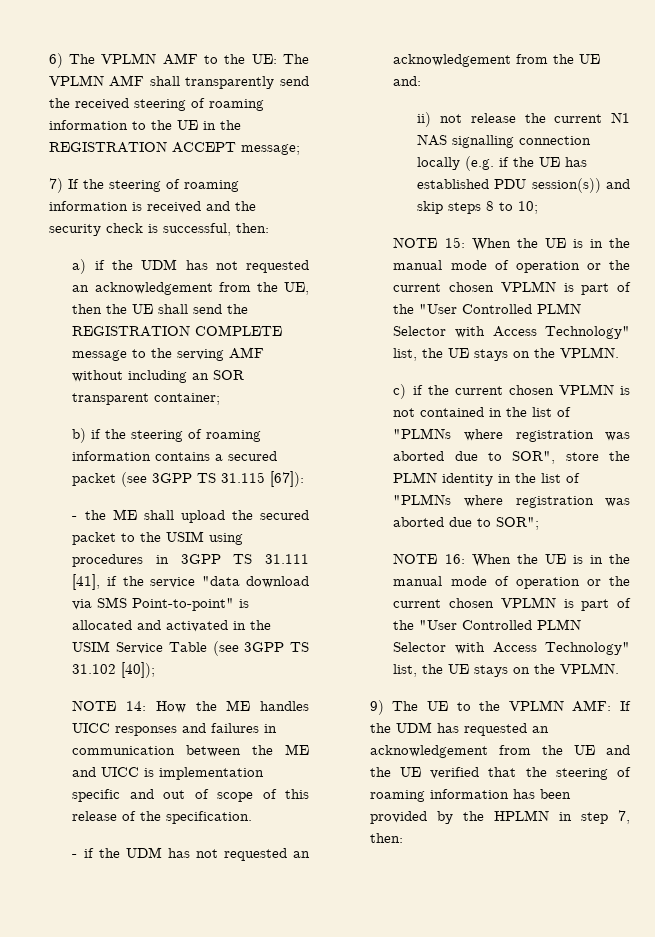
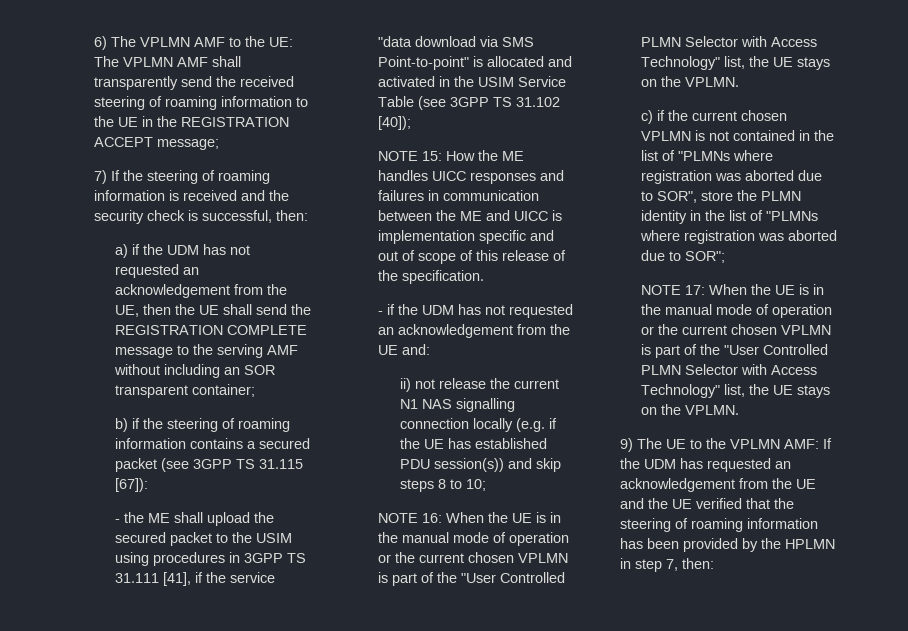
- NOTE 14: How the ME handles UICC responses and failures in communication between the ME and UICC is implementation specific and out of scope of this release of the specification.
+ NOTE 15: How the ME handles UICC responses and failures in communication between the ME and UICC is implementation specific and out of scope of this release of the specification.
- NOTE 15: When the UE is in the manual mode of operation or the current chosen VPLMN is part of the "User Controlled PLMN Selector with Access Technology" list, the UE stays on the VPLMN.
+ NOTE 16: When the UE is in the manual mode of operation or the current chosen VPLMN is part of the "User Controlled PLMN Selector with Access Technology" list, the UE stays on the VPLMN.
- NOTE 16: When the UE is in the manual mode of operation or the current chosen VPLMN is part of the "User Controlled PLMN Selector with Access Technology" list, the UE stays on the VPLMN.
+ NOTE 17: When the UE is in the manual mode of operation or the current chosen VPLMN is part of the "User Controlled PLMN Selector with Access Technology" list, the UE stays on the VPLMN.

